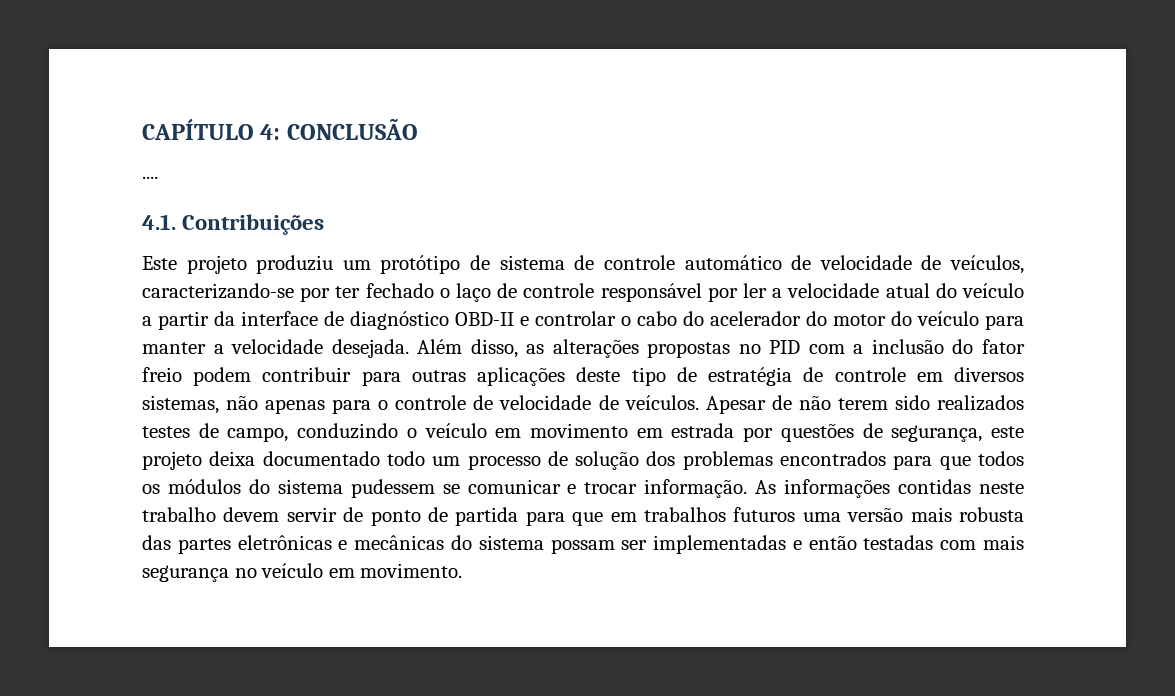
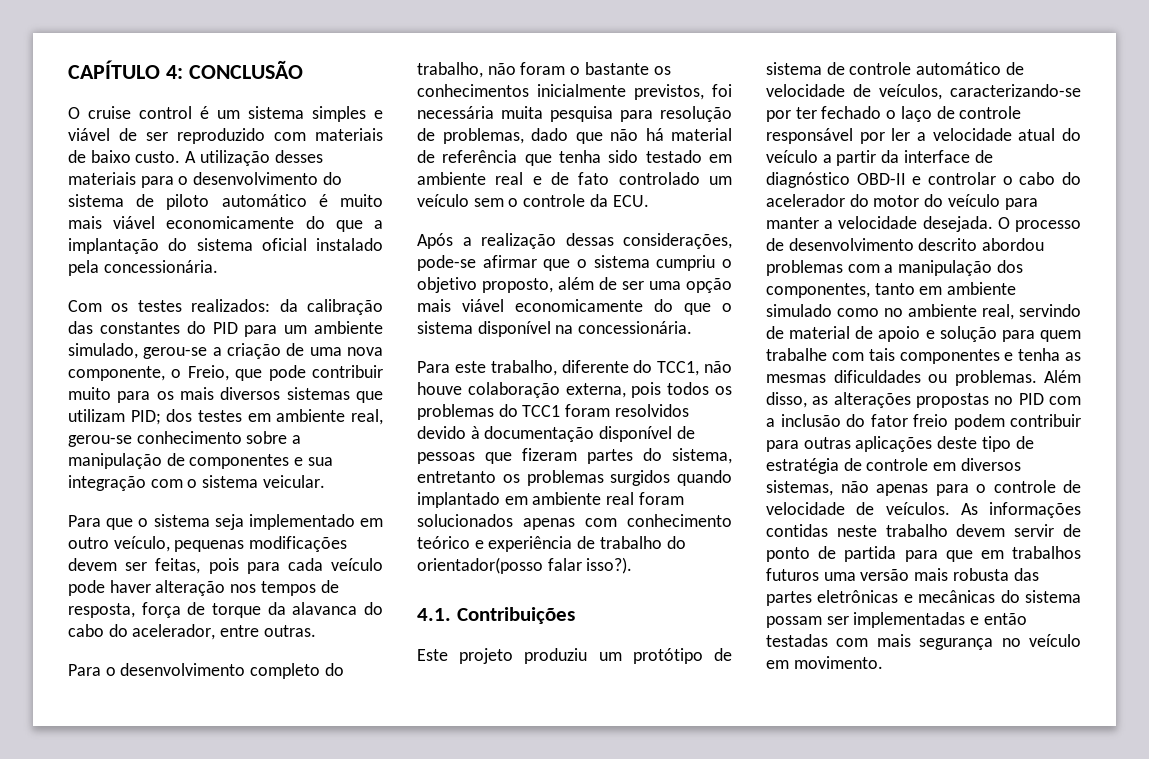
- ....
+ O cruise control é um sistema simples e viável de ser reproduzido com materiais de baixo custo. A utilização desses materiais para o desenvolvimento do sistema de piloto automático é muito mais viável economicamente do que a implantação do sistema oficial instalado pela concessionária.
+ Com os testes realizados: da calibração das constantes do PID para um ambiente simulado, gerou-se a criação de uma nova componente, o Freio, que pode contribuir muito para os mais diversos sistemas que utilizam PID; dos testes em ambiente real, gerou-se conhecimento sobre a manipulação de componentes e sua integração com o sistema veicular.
+ Para que o sistema seja implementado em outro veículo, pequenas modificações devem ser feitas, pois para cada veículo pode haver alteração nos tempos de resposta, força de torque da alavanca do cabo do acelerador, entre outras.
+ Para o desenvolvimento completo do trabalho, não foram o bastante os conhecimentos inicialmente previstos, foi necessária muita pesquisa para resolução de problemas, dado que não há material de referência que tenha sido testado em ambiente real e de fato controlado um veículo sem o controle da ECU.
+ Após a realização dessas considerações, pode-se afirmar que o sistema cumpriu o objetivo proposto, além de ser uma opção mais viável economicamente do que o sistema disponível na concessionária.
+ Para este trabalho, diferente do TCC1, não houve colaboração externa, pois todos os problemas do TCC1 foram resolvidos devido à documentação disponível de pessoas que fizeram partes do sistema, entretanto os problemas surgidos quando implantado em ambiente real foram solucionados apenas com conhecimento teórico e experiência de trabalho do orientador(posso falar isso?).
+ O processo de desenvolvimento descrito abordou problemas com a manipulação dos componentes, tanto em ambiente simulado como no ambiente real, servindo de material de apoio e solução para quem trabalhe com tais componentes e tenha as mesmas dificuldades ou problemas.
- Apesar de não terem sido realizados testes de campo, conduzindo o veículo em movimento em estrada por questões de segurança, este projeto deixa documentado todo um processo de solução dos problemas encontrados para que todos os módulos do sistema pudessem se comunicar e trocar informação.

